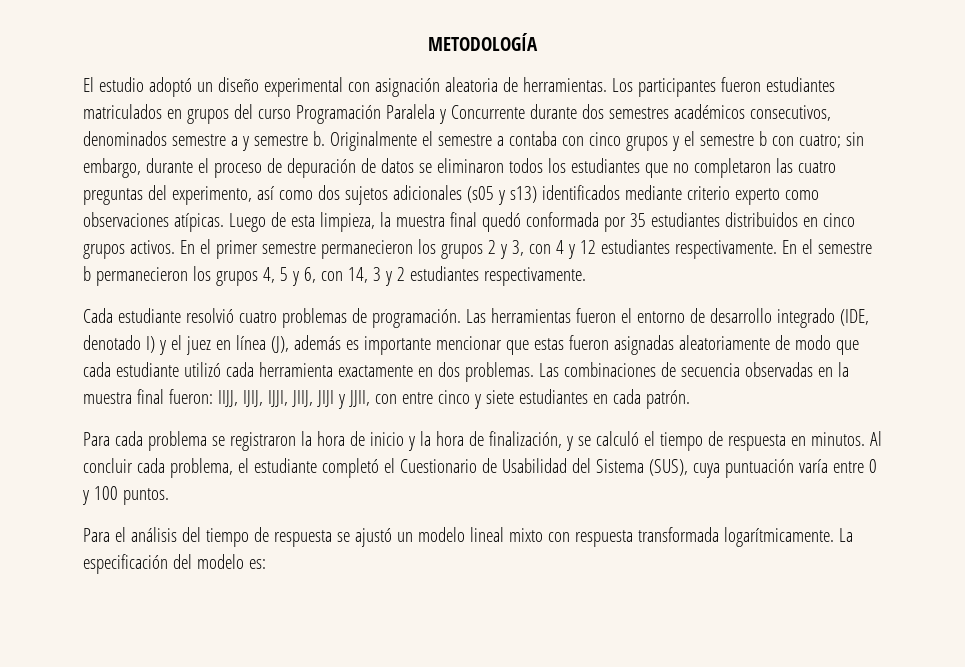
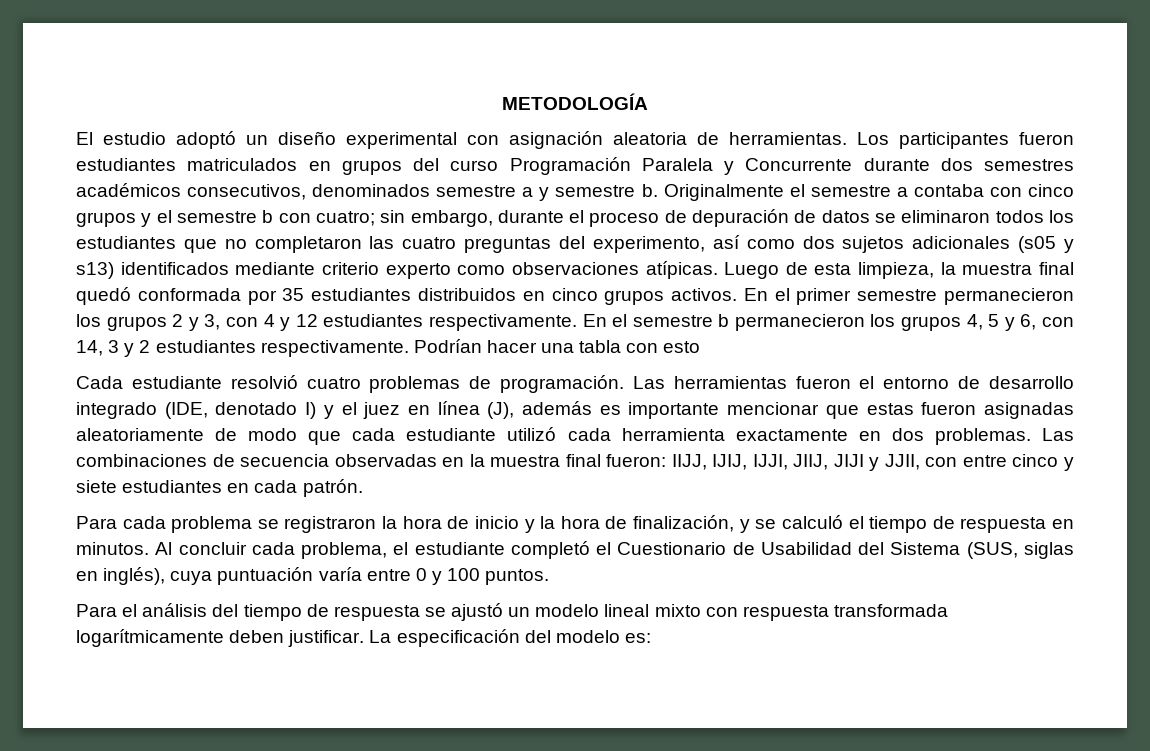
+ Podrían hacer una tabla con esto
- Al concluir cada problema, el estudiante completó el Cuestionario de Usabilidad del Sistema (SUS), cuya puntuación varía entre 0 y 100 puntos.
+ Al concluir cada problema, el estudiante completó el Cuestionario de Usabilidad del Sistema (SUS, siglas en inglés), cuya puntuación varía entre 0 y 100 puntos.
- Para el análisis del tiempo de respuesta se ajustó un modelo lineal mixto con respuesta transformada logarítmicamente.
+ Para el análisis del tiempo de respuesta se ajustó un modelo lineal mixto con respuesta transformada logarítmicamente deben justificar.

